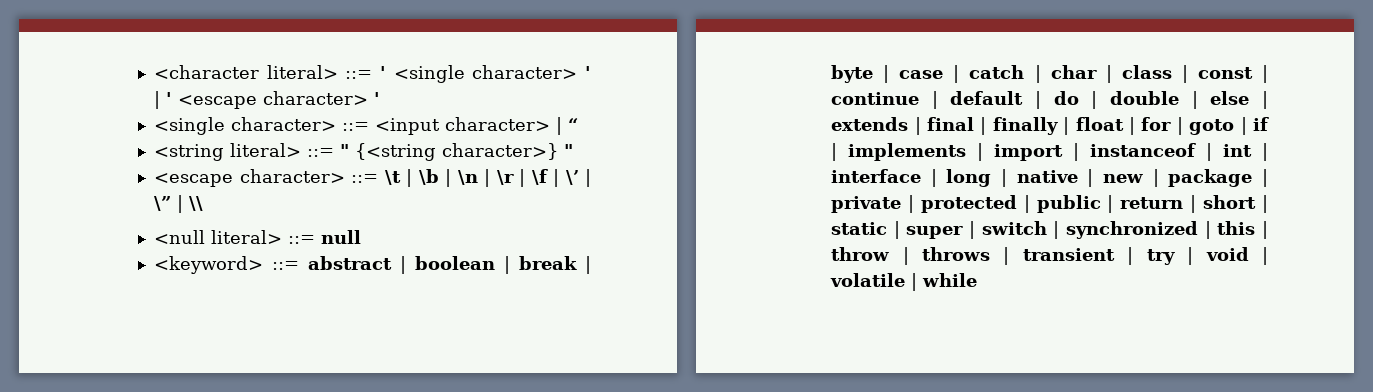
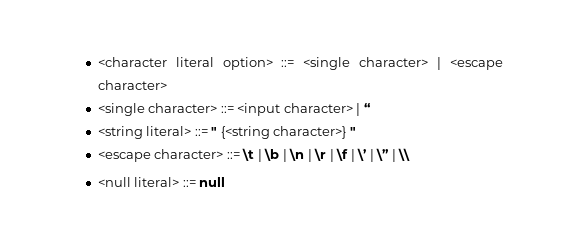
- <character literal> ::= ' <single character> ' | ' <escape character> '
+ <character literal option> ::= <single character> | <escape character>
- <keyword> ::= abstract | boolean | break | byte | case | catch | char | class | const | continue | default | do | double | else | extends | final | finally | float | for | goto | if | implements | import | instanceof | int | interface | long | native | new | package | private | protected | public | return | short | static | super | switch | synchronized | this | throw | throws | transient | try | void | volatile | while

